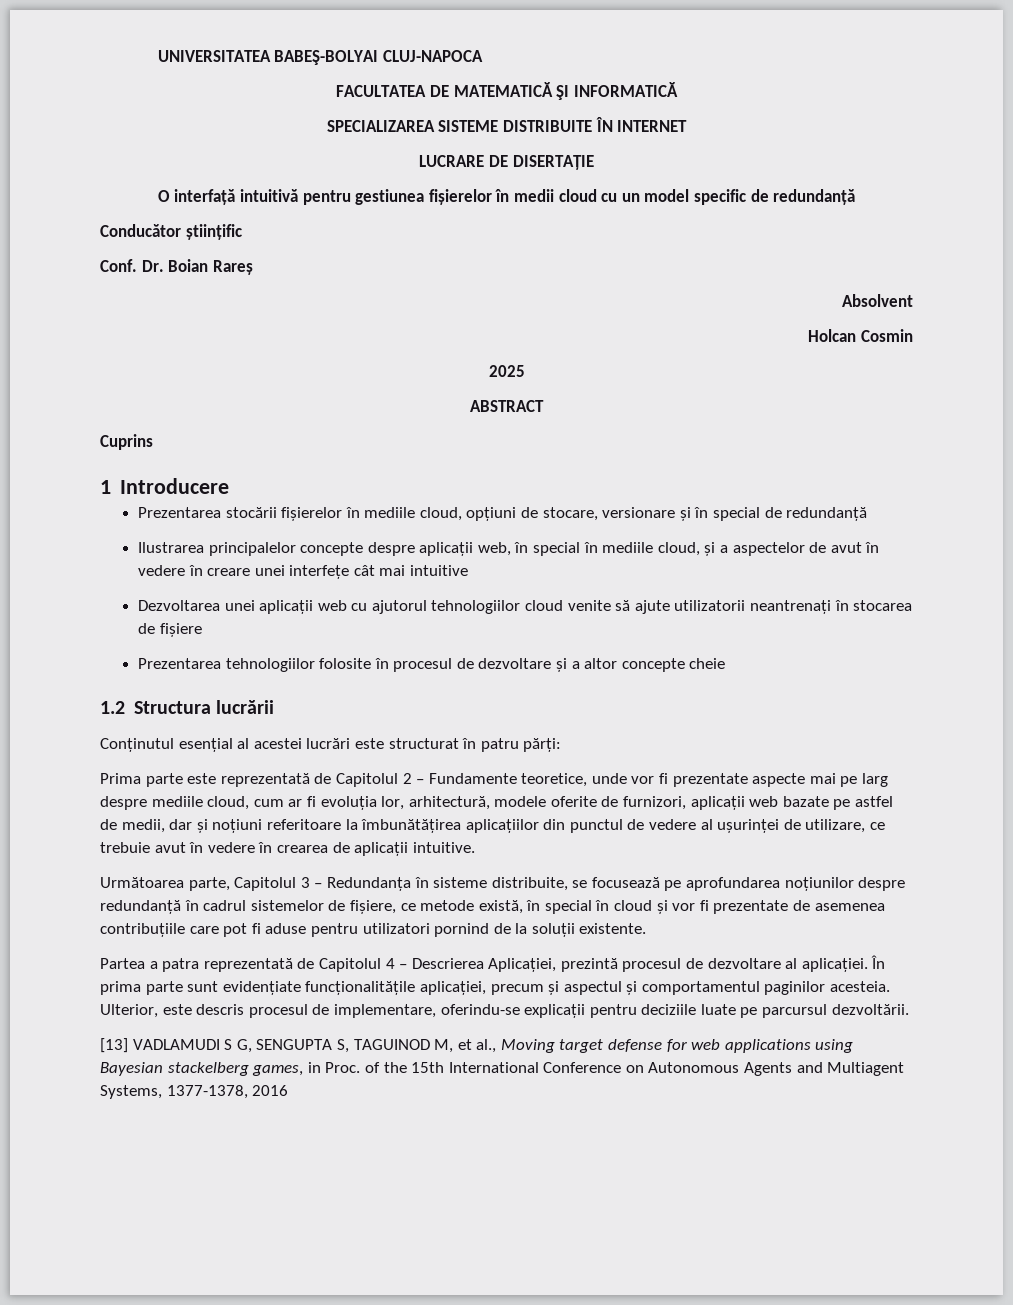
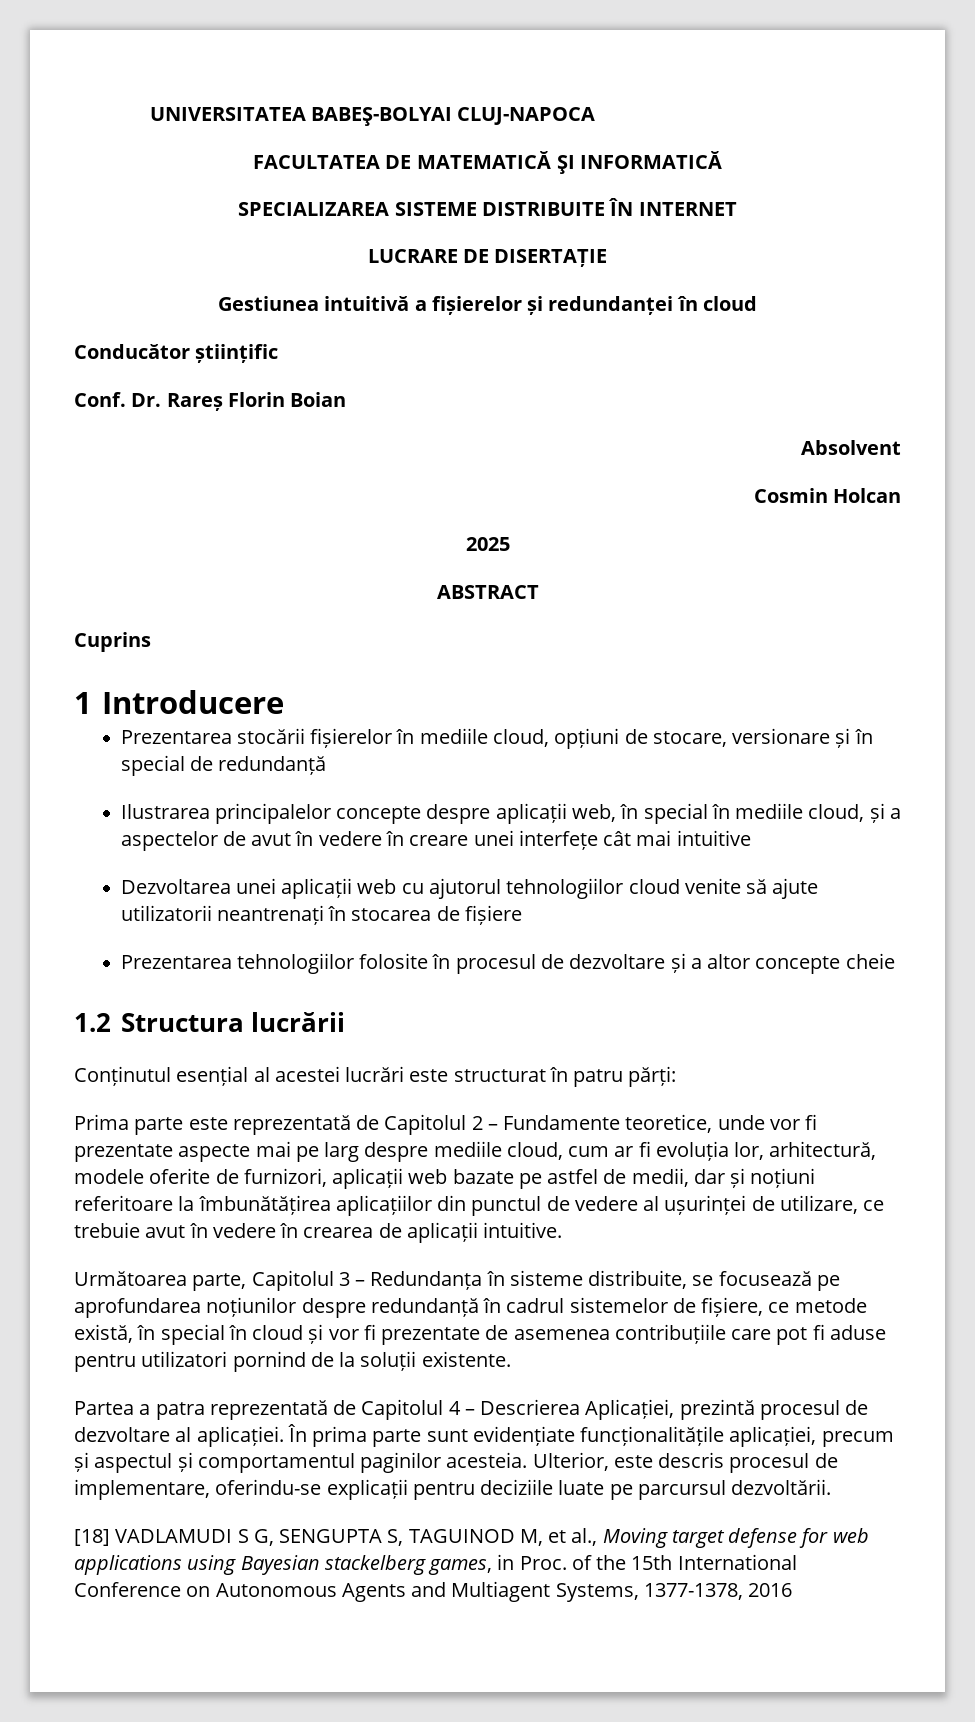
- O interfață intuitivă pentru gestiunea fișierelor în medii cloud cu un model specific de redundanță
+ Gestiunea intuitivă a fișierelor și redundanței în cloud
- Dr. Boian Rareș
+ Dr. Rareș Florin Boian
- Holcan Cosmin
+ Cosmin Holcan
- [13] VADLAMUDI S G, SENGUPTA S, TAGUINOD M, et al., Moving target defense for web applications using Bayesian stackelberg games, in Proc. of the 15th International Conference on Autonomous Agents and Multiagent Systems, 1377-1378, 2016
+ [18] VADLAMUDI S G, SENGUPTA S, TAGUINOD M, et al., Moving target defense for web applications using Bayesian stackelberg games, in Proc. of the 15th International Conference on Autonomous Agents and Multiagent Systems, 1377-1378, 2016

